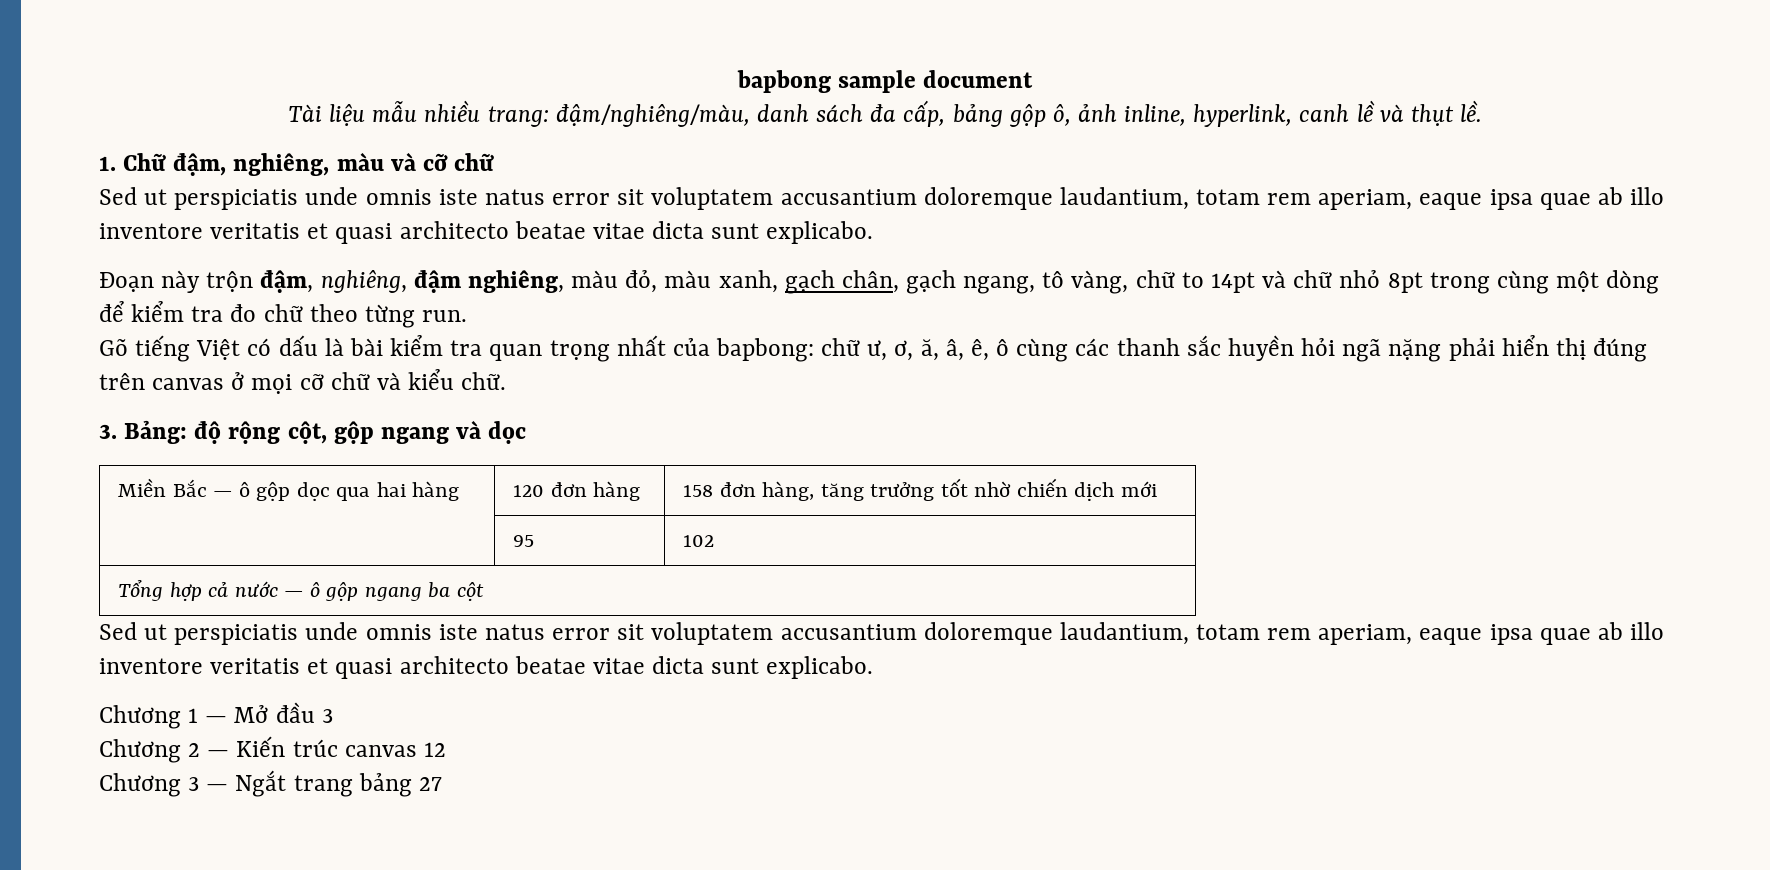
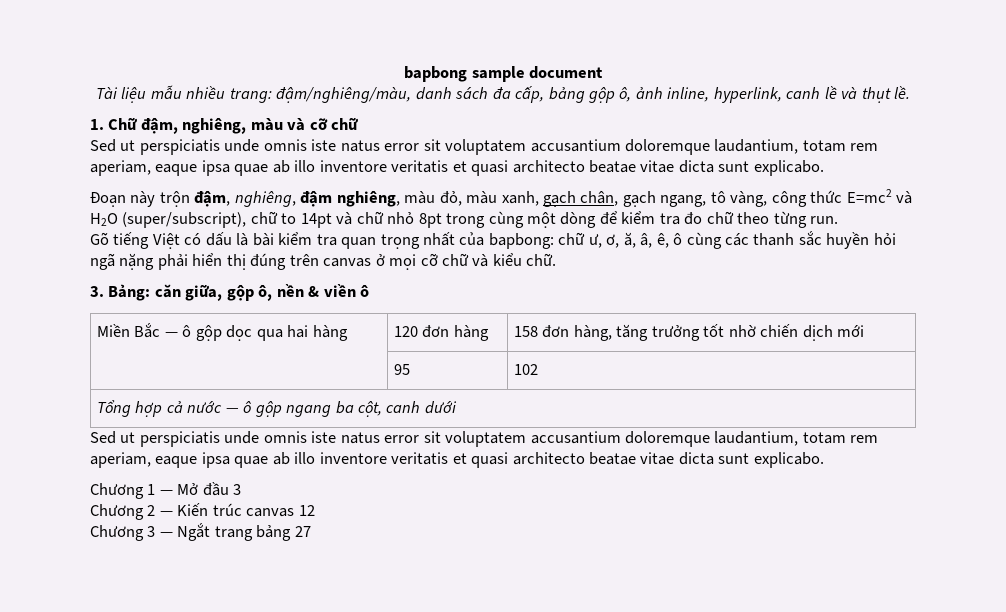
- Đoạn này trộn đậm, nghiêng, đậm nghiêng, màu đỏ, màu xanh, gạch chân, gạch ngang, tô vàng, chữ to 14pt và chữ nhỏ 8pt trong cùng một dòng để kiểm tra đo chữ theo từng run.
+ Đoạn này trộn đậm, nghiêng, đậm nghiêng, màu đỏ, màu xanh, gạch chân, gạch ngang, tô vàng, công thức E=mc2 và H2O (super/subscript), chữ to 14pt và chữ nhỏ 8pt trong cùng một dòng để kiểm tra đo chữ theo từng run.
- 3. Bảng: độ rộng cột, gộp ngang và dọc
+ 3. Bảng: căn giữa, gộp ô, nền & viền ô
- Tổng hợp cả nước — ô gộp ngang ba cột
+ Tổng hợp cả nước — ô gộp ngang ba cột, canh dưới

